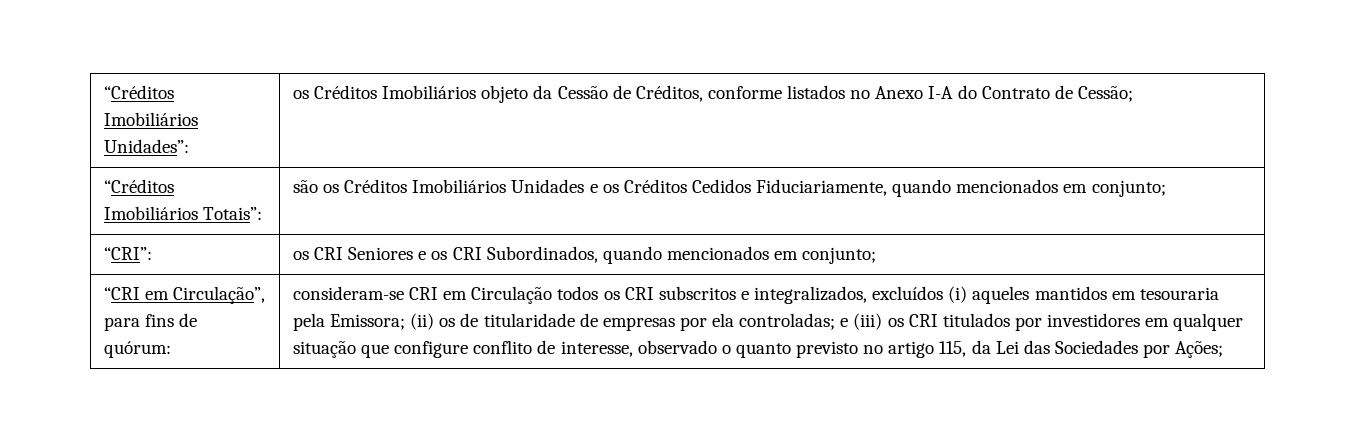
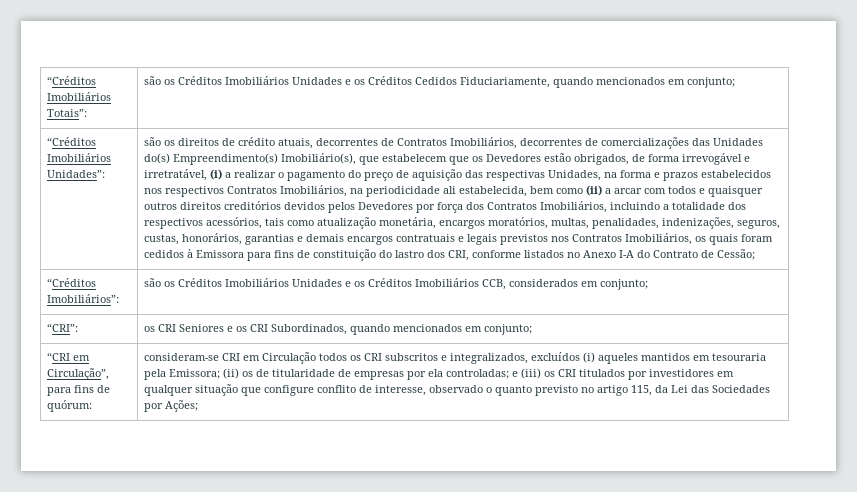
- “Créditos Imobiliários Unidades”: | os Créditos Imobiliários objeto da Cessão de Créditos, conforme listados no Anexo I-A do Contrato de Cessão;
+ “Créditos Imobiliários Unidades”: | são os direitos de crédito atuais, decorrentes de Contratos Imobiliários, decorrentes de comercializações das Unidades do(s) Empreendimento(s) Imobiliário(s), que estabelecem que os Devedores estão obrigados, de forma irrevogável e irretratável, (i) a realizar o pagamento do preço de aquisição das respectivas Unidades, na forma e prazos estabelecidos nos respectivos Contratos Imobiliários, na periodicidade ali estabelecida, bem como (ii) a arcar com todos e quaisquer outros direitos creditórios devidos pelos Devedores por força dos Contratos Imobiliários, incluindo a totalidade dos respectivos acessórios, tais como atualização monetária, encargos moratórios, multas, penalidades, indenizações, seguros, custas, honorários, garantias e demais encargos contratuais e legais previstos nos Contratos Imobiliários, os quais foram cedidos à Emissora para fins de constituição do lastro dos CRI, conforme listados no Anexo I-A do Contrato de Cessão;
+ “Créditos Imobiliários”: | são os Créditos Imobiliários Unidades e os Créditos Imobiliários CCB, considerados em conjunto;

